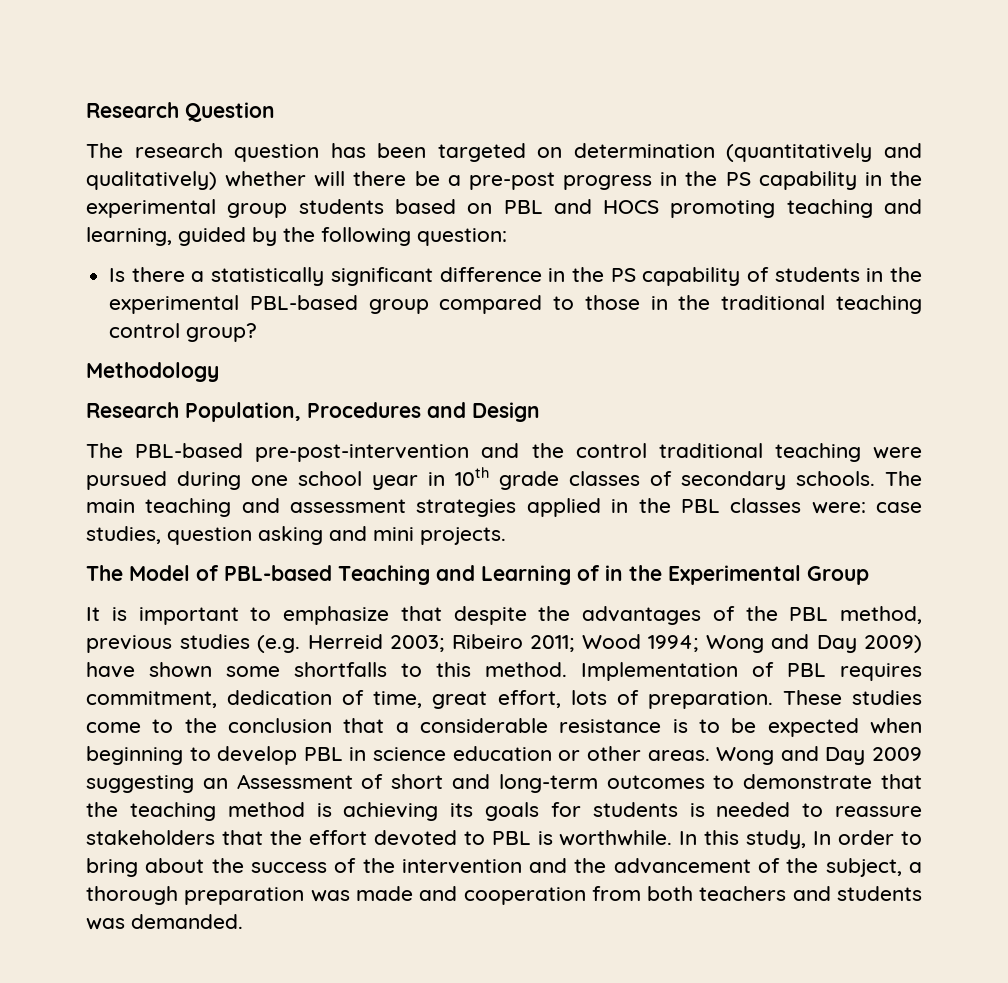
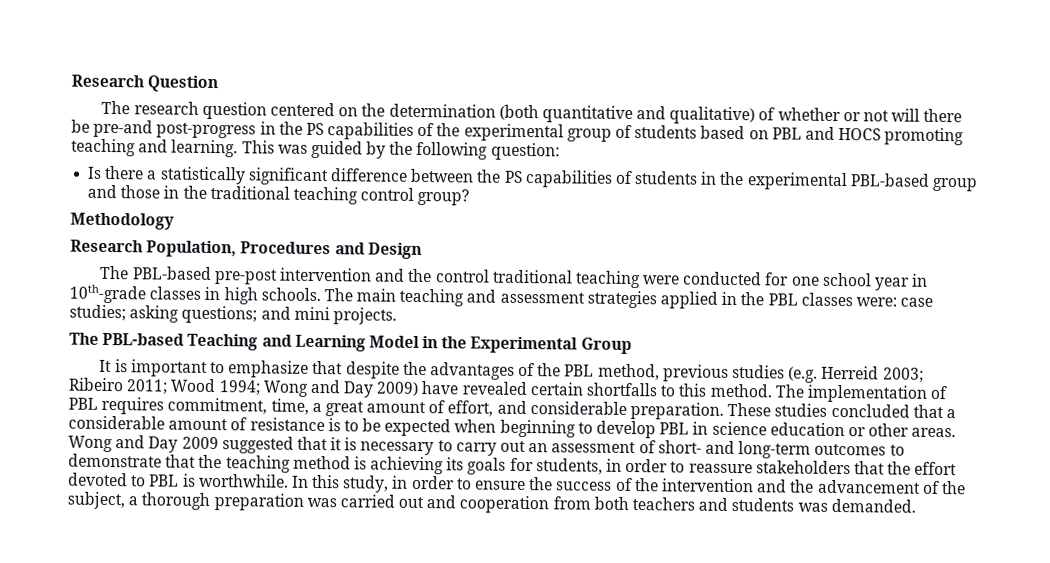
- The research question has been targeted on determination (quantitatively and qualitatively) whether will there be a pre-post progress in the PS capability in the experimental group students based on PBL and HOCS promoting teaching and learning, guided by the following question:
+ The research question centered on the determination (both quantitative and qualitative) of whether or not will there be pre-and post-progress in the PS capabilities of the experimental group of students based on PBL and HOCS promoting teaching and learning. This was guided by the following question:
- Is there a statistically significant difference in the PS capability of students in the experimental PBL-based group compared to those in the traditional teaching control group?
+ Is there a statistically significant difference between the PS capabilities of students in the experimental PBL-based group and those in the traditional teaching control group?
- The PBL-based pre-post-intervention and the control traditional teaching were pursued during one school year in 10th grade classes of secondary schools.
+ The PBL-based pre-post intervention and the control traditional teaching were conducted for one school year in 10th-grade classes in high schools.
- The main teaching and assessment strategies applied in the PBL classes were: case studies, question asking and mini projects.
+ The main teaching and assessment strategies applied in the PBL classes were: case studies; asking questions; and mini projects.
- The Model of PBL-based Teaching and Learning of in the Experimental Group
+ The PBL-based Teaching and Learning Model in the Experimental Group
- It is important to emphasize that despite the advantages of the PBL method, previous studies (e.g. Herreid 2003; Ribeiro 2011; Wood 1994; Wong and Day 2009) have shown some shortfalls to this method.
+ It is important to emphasize that despite the advantages of the PBL method, previous studies (e.g. Herreid 2003; Ribeiro 2011; Wood 1994; Wong and Day 2009) have revealed certain shortfalls to this method.
- Implementation of PBL requires commitment, dedication of time, great effort, lots of preparation. These studies come to the conclusion that a considerable resistance is to be expected when beginning to develop PBL in science education or other areas.
+ The implementation of PBL requires commitment, time, a great amount of effort, and considerable preparation. These studies concluded that a considerable amount of resistance is to be expected when beginning to develop PBL in science education or other areas.
- Wong and Day 2009 suggesting an Assessment of short and long-term outcomes to demonstrate that the teaching method is achieving its goals for students is needed to reassure stakeholders that the effort devoted to PBL is worthwhile.
+ Wong and Day 2009 suggested that it is necessary to carry out an assessment of short- and long-term outcomes to demonstrate that the teaching method is achieving its goals for students, in order to reassure stakeholders that the effort devoted to PBL is worthwhile.
- In this study, In order to bring about the success of the intervention and the advancement of the subject, a thorough preparation was made and cooperation from both teachers and students was demanded.
+ In this study, in order to ensure the success of the intervention and the advancement of the subject, a thorough preparation was carried out and cooperation from both teachers and students was demanded.

